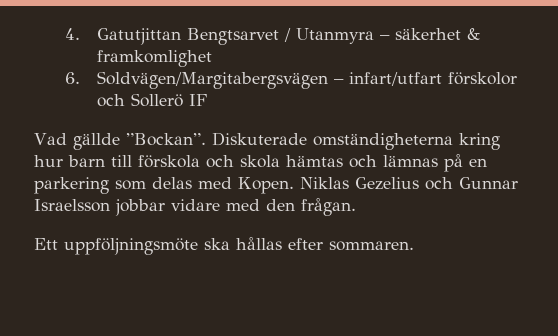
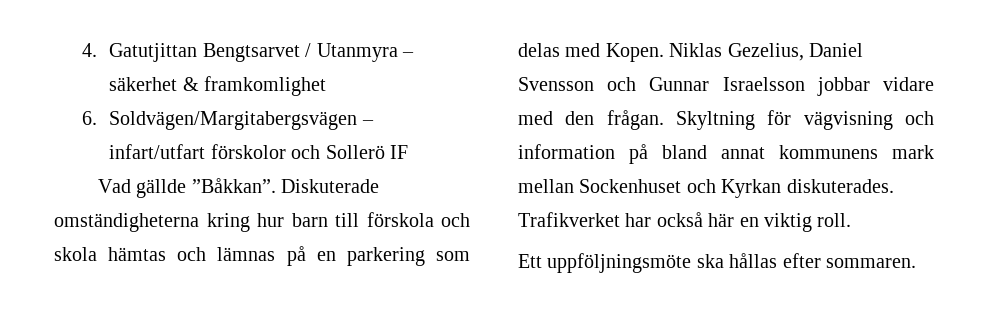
- Vad gällde ”Bockan”.
+ Vad gällde ”Båkkan”.
- Niklas Gezelius och Gunnar Israelsson jobbar vidare med den frågan.
+ Niklas Gezelius, Daniel Svensson och Gunnar Israelsson jobbar vidare med den frågan. Skyltning för vägvisning och information på bland annat kommunens mark mellan Sockenhuset och Kyrkan diskuterades. Trafikverket har också här en viktig roll.

